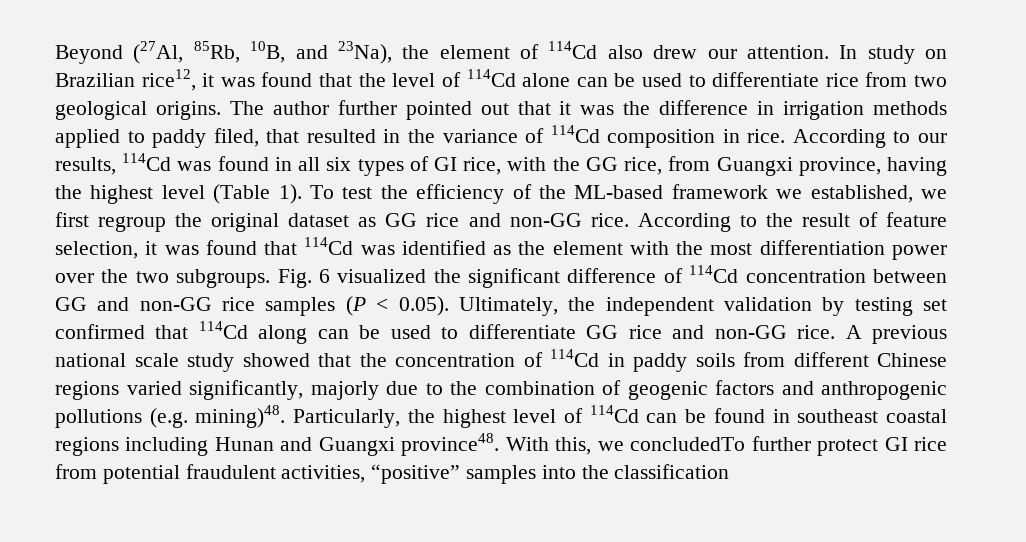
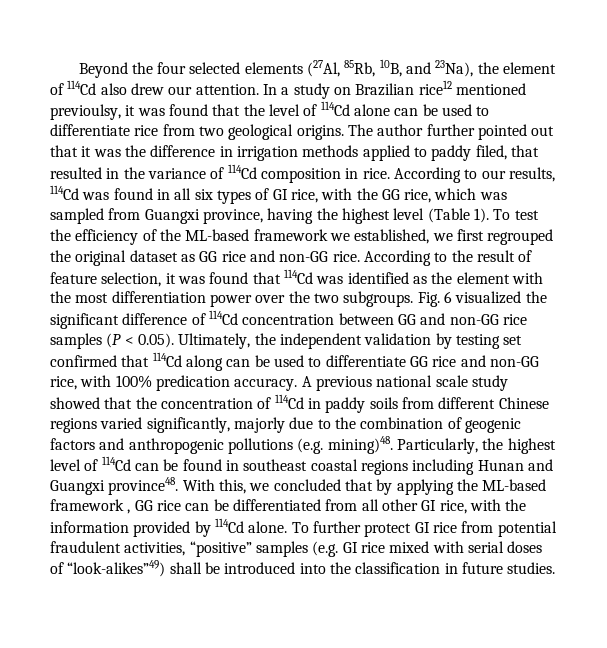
- Beyond (27Al, 85Rb, 10B, and 23Na), the element of 114Cd also drew our attention.
+ Beyond the four selected elements (27Al, 85Rb, 10B, and 23Na), the element of 114Cd also drew our attention.
- In study on Brazilian rice12, it was found that the level of 114Cd alone can be used to differentiate rice from two geological origins.
+ In a study on Brazilian rice12 mentioned previoulsy, it was found that the level of 114Cd alone can be used to differentiate rice from two geological origins.
- According to our results, 114Cd was found in all six types of GI rice, with the GG rice, from Guangxi province, having the highest level (Table 1).
+ According to our results, 114Cd was found in all six types of GI rice, with the GG rice, which was sampled from Guangxi province, having the highest level (Table 1).
- To test the efficiency of the ML-based framework we established, we first regroup the original dataset as GG rice and non-GG rice.
+ To test the efficiency of the ML-based framework we established, we first regrouped the original dataset as GG rice and non-GG rice.
- Fig. 6 visualized the significant difference of 114Cd concentration between GG and non-GG rice samples (P < 0.05). Ultimately, the independent validation by testing set confirmed that 114Cd along can be used to differentiate GG rice and non-GG rice.
+ Fig. 6 visualized the significant difference of 114Cd concentration between GG and non-GG rice samples (P < 0.05). Ultimately, the independent validation by testing set confirmed that 114Cd along can be used to differentiate GG rice and non-GG rice, with 100% predication accuracy.
- With this, we concludedTo further protect GI rice from potential fraudulent activities, “positive” samples into the classification
+ With this, we concluded that by applying the ML-based framework , GG rice can be differentiated from all other GI rice, with the information provided by 114Cd alone. To further protect GI rice from potential fraudulent activities, “positive” samples (e.g. GI rice mixed with serial doses of “look-alikes”49) shall be introduced into the classification in future studies.

